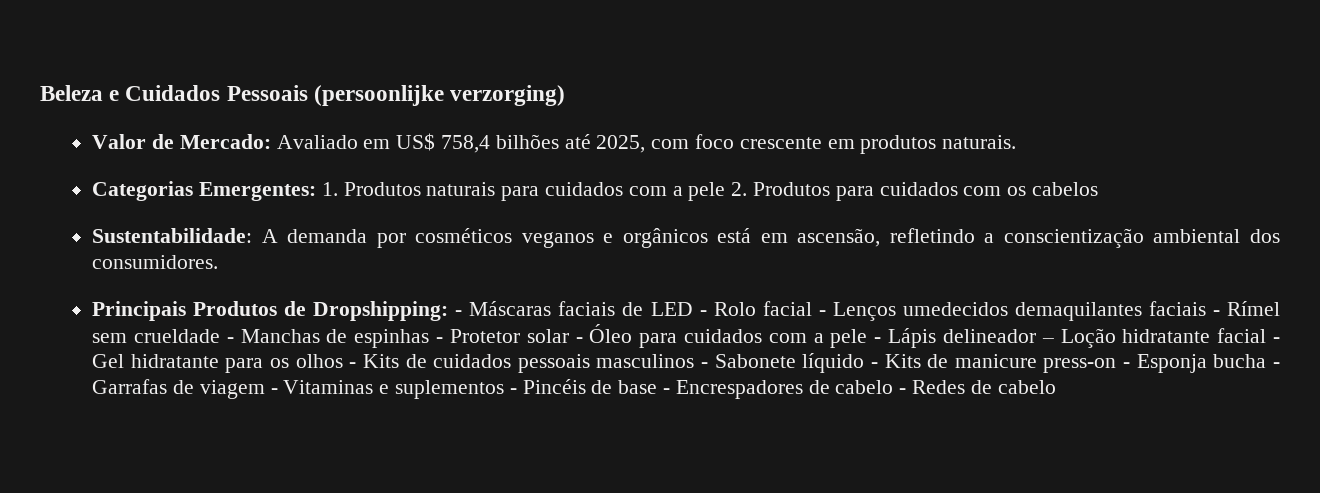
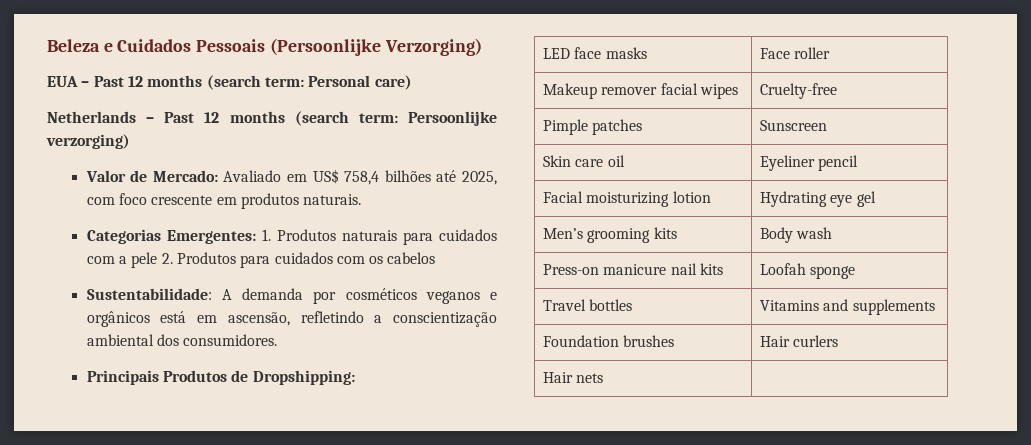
- Beleza e Cuidados Pessoais (persoonlijke verzorging)
+ Beleza e Cuidados Pessoais (Persoonlijke Verzorging)
+ EUA – Past 12 months (search term: Personal care)
+ Netherlands – Past 12 months (search term: Persoonlijke verzorging)
- Principais Produtos de Dropshipping: - Máscaras faciais de LED - Rolo facial - Lenços umedecidos demaquilantes faciais - Rímel sem crueldade - Manchas de espinhas - Protetor solar - Óleo para cuidados com a pele - Lápis delineador – Loção hidratante facial - Gel hidratante para os olhos - Kits de cuidados pessoais masculinos - Sabonete líquido - Kits de manicure press-on - Esponja bucha - Garrafas de viagem - Vitaminas e suplementos - Pincéis de base - Encrespadores de cabelo - Redes de cabelo
+ Principais Produtos de Dropshipping:
+ LED face masks | Face roller
+ Makeup remover facial wipes | Cruelty-free
+ Pimple patches | Sunscreen
+ Skin care oil | Eyeliner pencil
+ Facial moisturizing lotion | Hydrating eye gel
+ Men’s grooming kits | Body wash
+ Press-on manicure nail kits | Loofah sponge
+ Travel bottles | Vitamins and supplements
+ Foundation brushes | Hair curlers
+ Hair nets |

